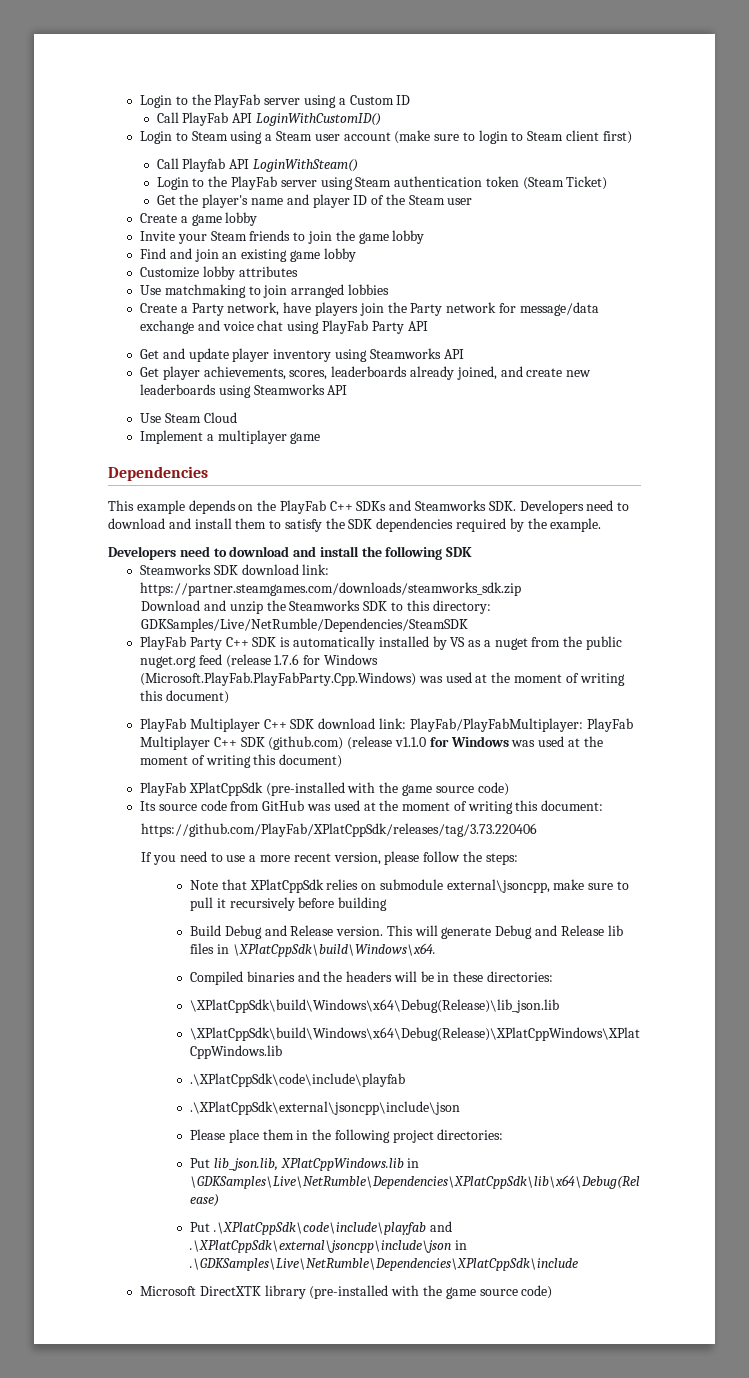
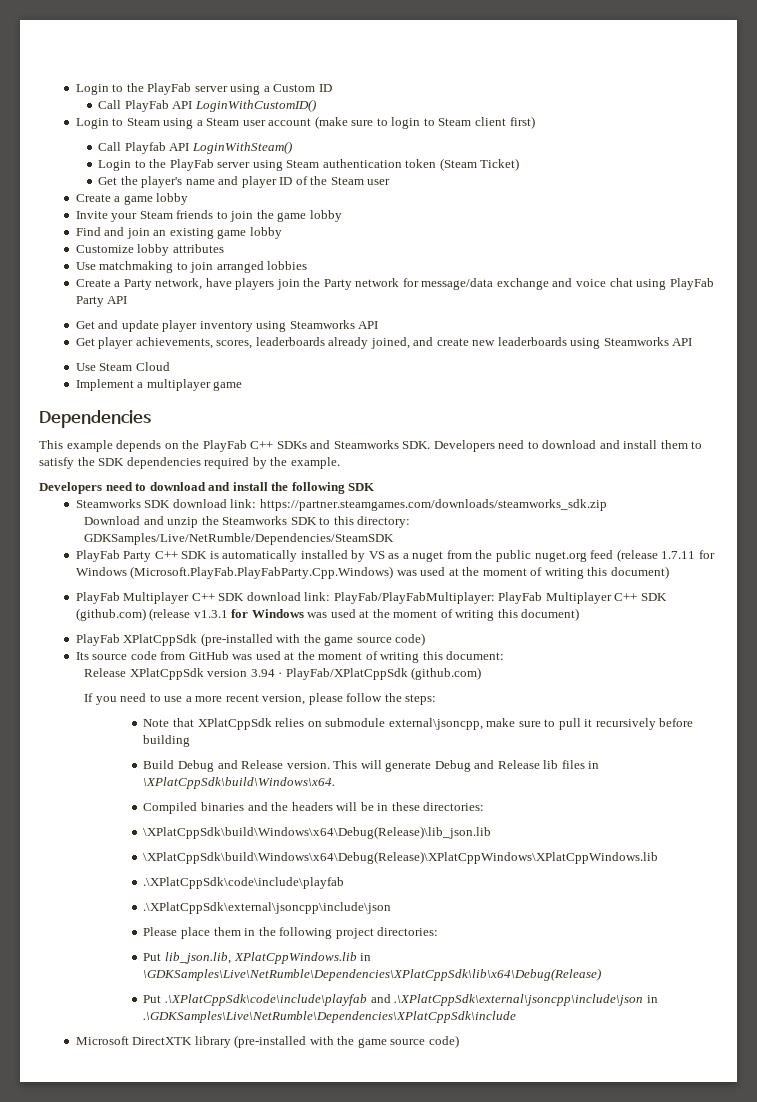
- PlayFab Party C++ SDK is automatically installed by VS as a nuget from the public nuget.org feed (release 1.7.6 for Windows (Microsoft.PlayFab.PlayFabParty.Cpp.Windows) was used at the moment of writing this document)
+ PlayFab Party C++ SDK is automatically installed by VS as a nuget from the public nuget.org feed (release 1.7.11 for Windows (Microsoft.PlayFab.PlayFabParty.Cpp.Windows) was used at the moment of writing this document)
- PlayFab Multiplayer C++ SDK download link: PlayFab/PlayFabMultiplayer: PlayFab Multiplayer C++ SDK (github.com) (release v1.1.0 for Windows was used at the moment of writing this document)
+ PlayFab Multiplayer C++ SDK download link: PlayFab/PlayFabMultiplayer: PlayFab Multiplayer C++ SDK (github.com) (release v1.3.1 for Windows was used at the moment of writing this document)
- https://github.com/PlayFab/XPlatCppSdk/releases/tag/3.73.220406
+ Release XPlatCppSdk version 3.94 · PlayFab/XPlatCppSdk (github.com)

